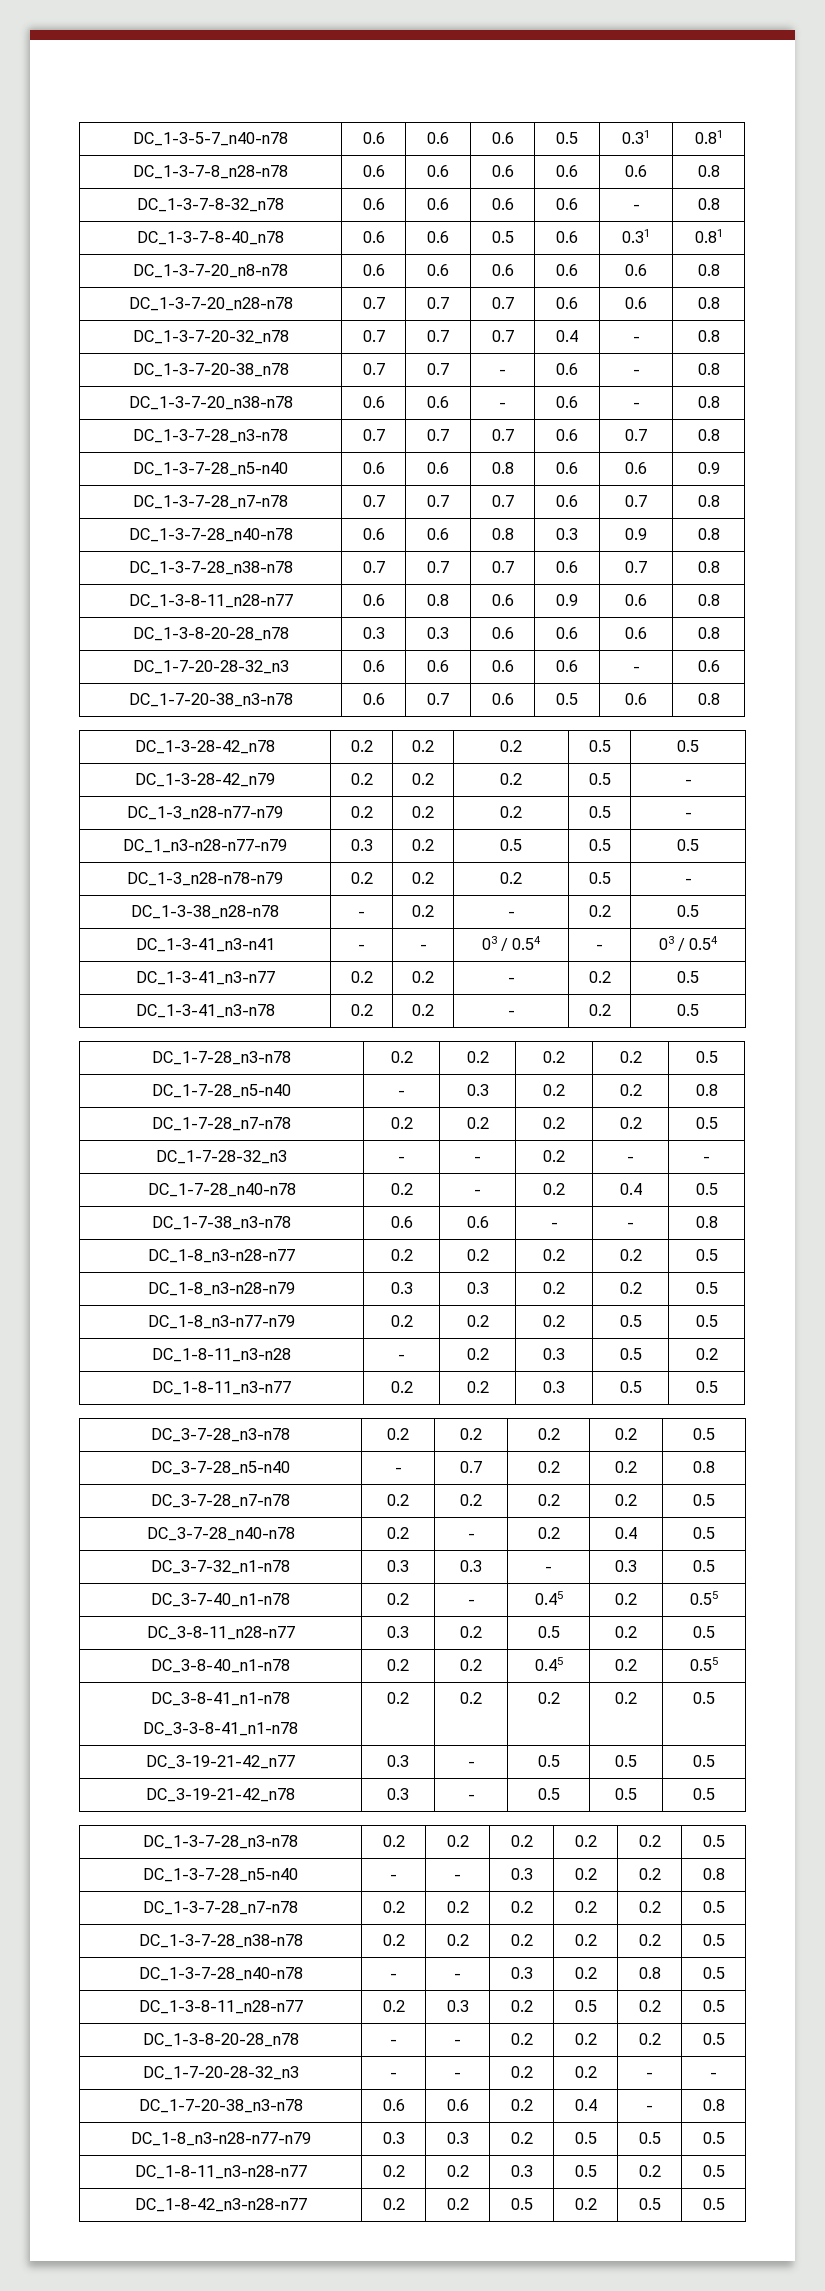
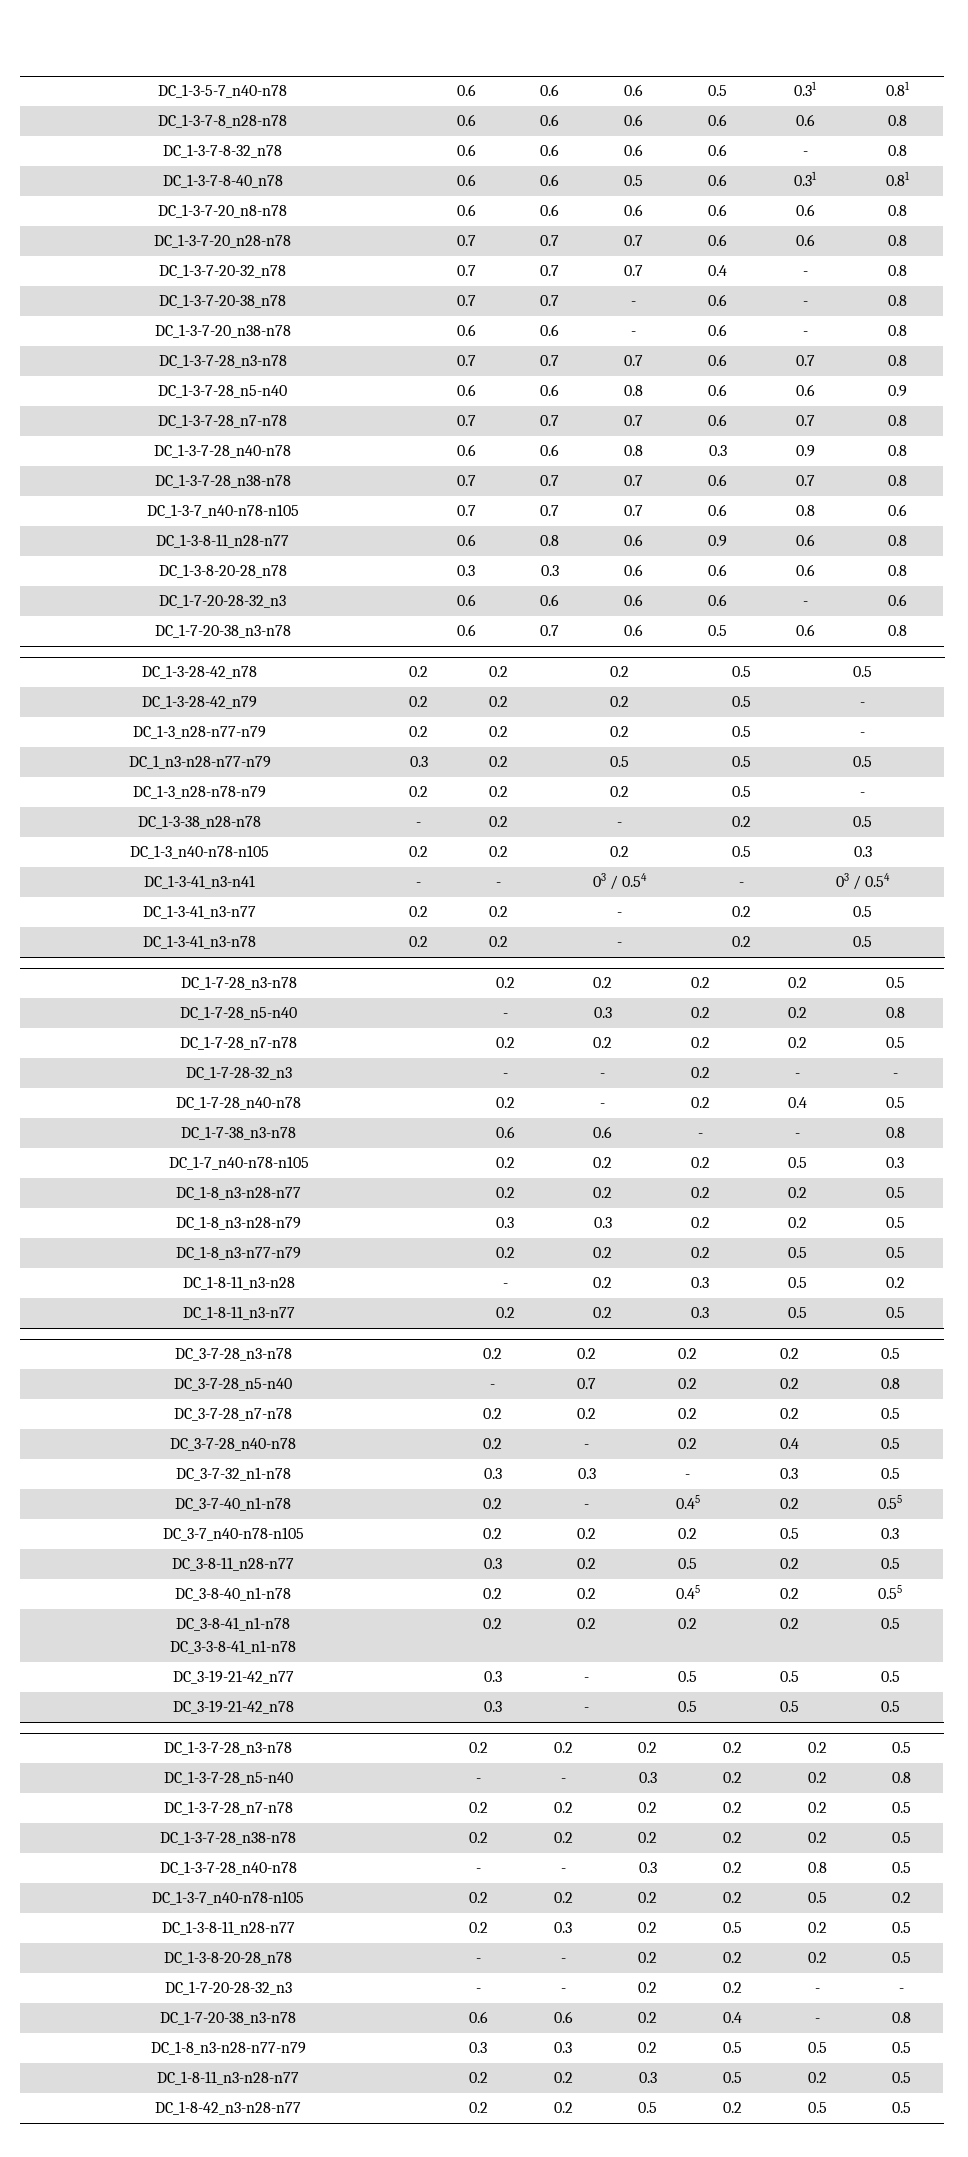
+ DC_1-3-7_n40-n78-n105 | 0.7 | 0.7 | 0.7 | 0.6 | 0.8 | 0.6
+ DC_1-3_n40-n78-n105 | 0.2 | 0.2 | 0.2 | 0.5 | 0.3
+ DC_1-7_n40-n78-n105 | 0.2 | 0.2 | 0.2 | 0.5 | 0.3
+ DC_3-7_n40-n78-n105 | 0.2 | 0.2 | 0.2 | 0.5 | 0.3
+ DC_1-3-7_n40-n78-n105 | 0.2 | 0.2 | 0.2 | 0.2 | 0.5 | 0.2

